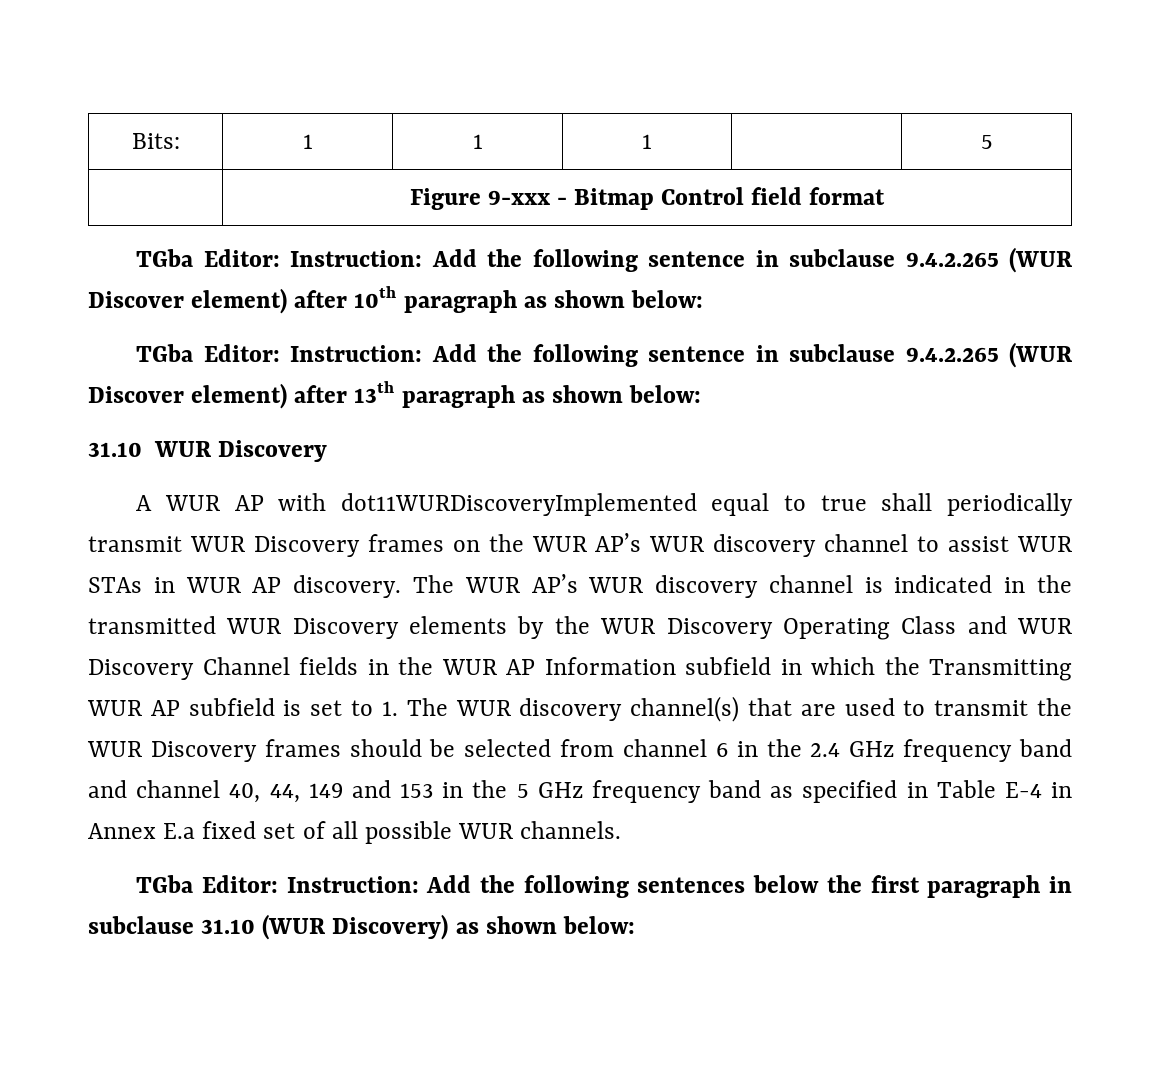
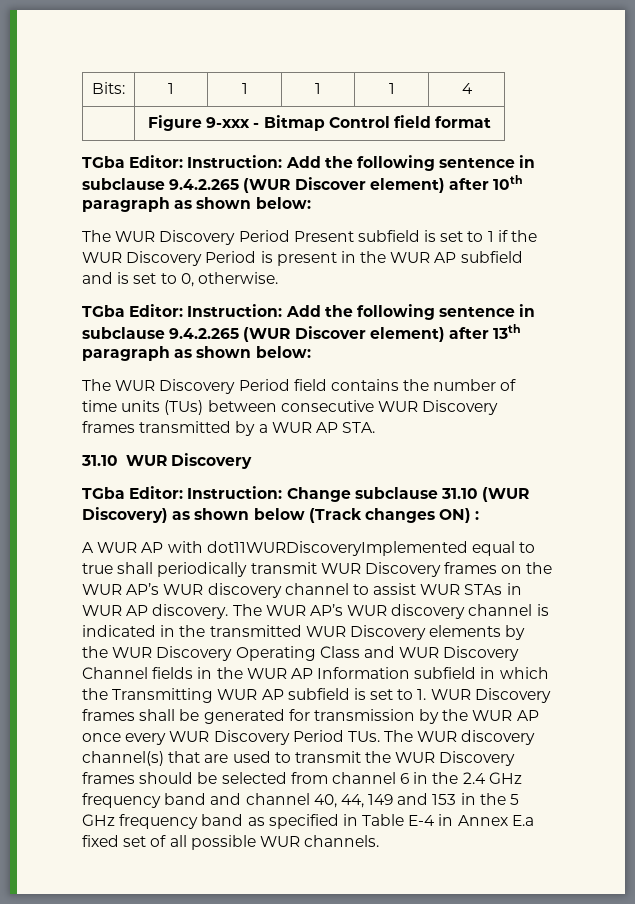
- Bits: | 1 | 1 | 1 | | 5
+ Bits: | 1 | 1 | 1 | 1 | 4
+ The WUR Discovery Period Present subfield is set to 1 if the WUR Discovery Period is present in the WUR AP subfield and is set to 0, otherwise.
+ The WUR Discovery Period field contains the number of time units (TUs) between consecutive WUR Discovery frames transmitted by a WUR AP STA.
  31.10 WUR Discovery
+ TGba Editor: Instruction: Change subclause 31.10 (WUR Discovery) as shown below (Track changes ON) :
- The WUR AP’s WUR discovery channel is indicated in the transmitted WUR Discovery elements by the WUR Discovery Operating Class and WUR Discovery Channel fields in the WUR AP Information subfield in which the Transmitting WUR AP subfield is set to 1. The WUR discovery channel(s) that are used to transmit the WUR Discovery frames should be selected from channel 6 in the 2.4 GHz frequency band and channel 40, 44, 149 and 153 in the 5 GHz frequency band as specified in Table E-4 in Annex E.a fixed set of all possible WUR channels.
+ The WUR AP’s WUR discovery channel is indicated in the transmitted WUR Discovery elements by the WUR Discovery Operating Class and WUR Discovery Channel fields in the WUR AP Information subfield in which the Transmitting WUR AP subfield is set to 1. WUR Discovery frames shall be generated for transmission by the WUR AP once every WUR Discovery Period TUs. The WUR discovery channel(s) that are used to transmit the WUR Discovery frames should be selected from channel 6 in the 2.4 GHz frequency band and channel 40, 44, 149 and 153 in the 5 GHz frequency band as specified in Table E-4 in Annex E.a fixed set of all possible WUR channels.
- TGba Editor: Instruction: Add the following sentences below the first paragraph in subclause 31.10 (WUR Discovery) as shown below:

